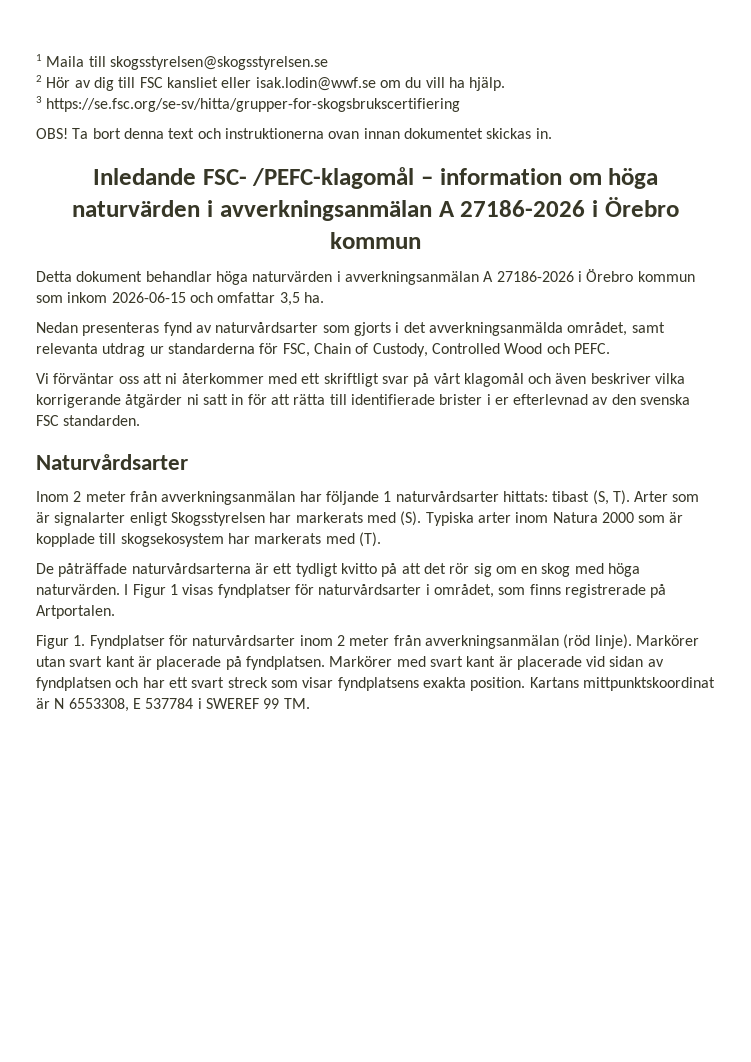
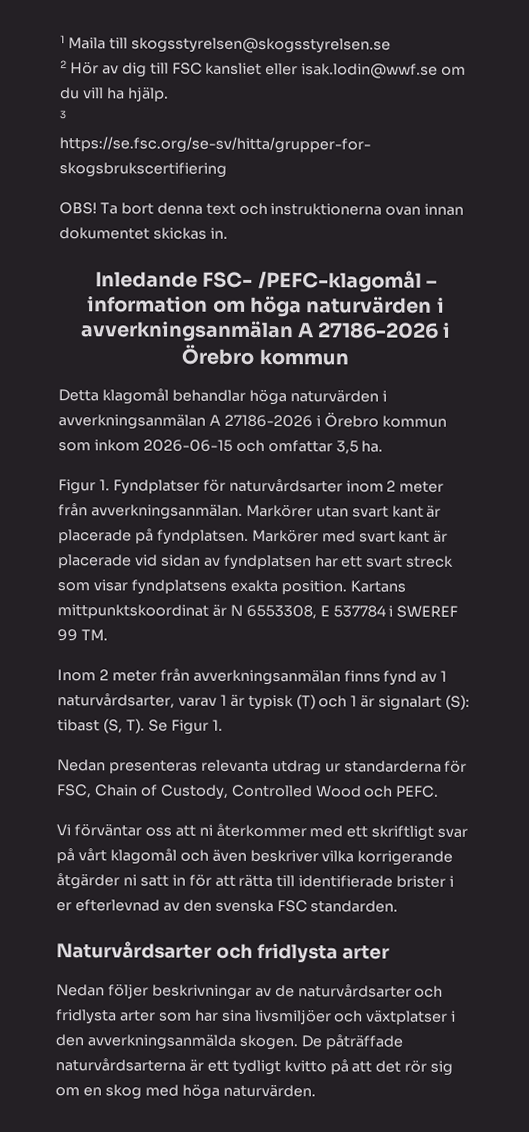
- Detta dokument behandlar höga naturvärden i avverkningsanmälan A 27186-2026 i Örebro kommun som inkom 2026-06-15 och omfattar 3,5 ha.
+ Detta klagomål behandlar höga naturvärden i avverkningsanmälan A 27186-2026 i Örebro kommun som inkom 2026-06-15 och omfattar 3,5 ha.
- Nedan presenteras fynd av naturvårdsarter som gjorts i det avverkningsanmälda området, samt relevanta utdrag ur standarderna för FSC, Chain of Custody, Controlled Wood och PEFC.
+ Figur 1. Fyndplatser för naturvårdsarter inom 2 meter från avverkningsanmälan. Markörer utan svart kant är placerade på fyndplatsen. Markörer med svart kant är placerade vid sidan av fyndplatsen har ett svart streck som visar fyndplatsens exakta position. Kartans mittpunktskoordinat är N 6553308, E 537784 i SWEREF 99 TM.
+ Inom 2 meter från avverkningsanmälan finns fynd av 1 naturvårdsarter, varav 1 är typisk (T) och 1 är signalart (S): tibast (S, T). Se Figur 1.
+ Nedan presenteras relevanta utdrag ur standarderna för FSC, Chain of Custody, Controlled Wood och PEFC.
- Naturvårdsarter
- Inom 2 meter från avverkningsanmälan har följande 1 naturvårdsarter hittats: tibast (S, T). Arter som är signalarter enligt Skogsstyrelsen har markerats med (S). Typiska arter inom Natura 2000 som är kopplade till skogsekosystem har markerats med (T).
- De påträffade naturvårdsarterna är ett tydligt kvitto på att det rör sig om en skog med höga naturvärden. I Figur 1 visas fyndplatser för naturvårdsarter i området, som finns registrerade på Artportalen.
- Figur 1. Fyndplatser för naturvårdsarter inom 2 meter från avverkningsanmälan (röd linje). Markörer utan svart kant är placerade på fyndplatsen. Markörer med svart kant är placerade vid sidan av fyndplatsen och har ett svart streck som visar fyndplatsens exakta position. Kartans mittpunktskoordinat är N 6553308, E 537784 i SWEREF 99 TM.
+ Naturvårdsarter och fridlysta arter
+ Nedan följer beskrivningar av de naturvårdsarter och fridlysta arter som har sina livsmiljöer och växtplatser i den avverkningsanmälda skogen. De påträffade naturvårdsarterna är ett tydligt kvitto på att det rör sig om en skog med höga naturvärden.

